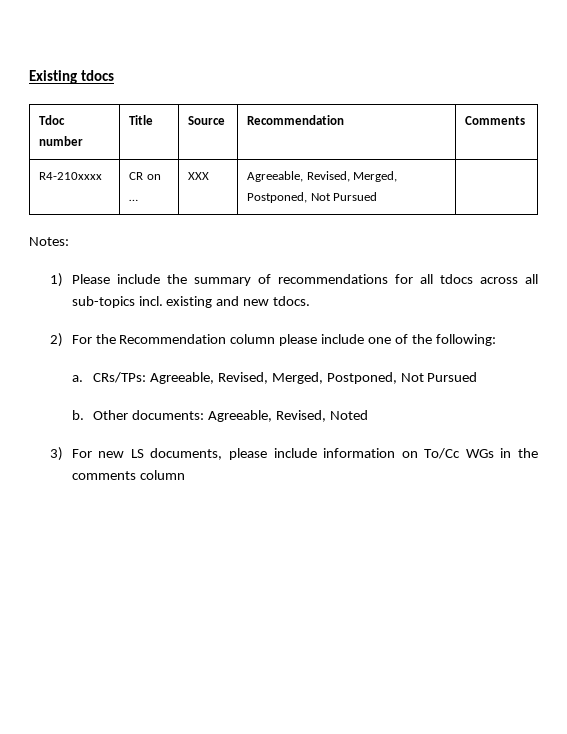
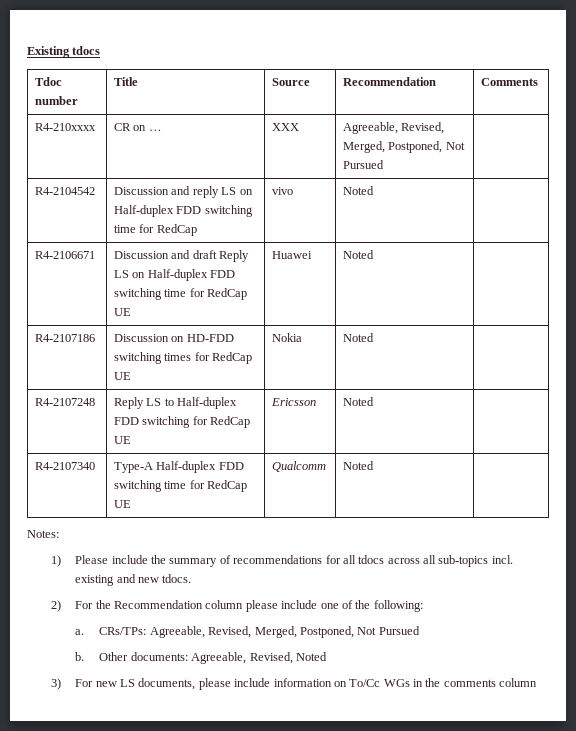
+ R4-2104542 | Discussion and reply LS on Half-duplex FDD switching time for RedCap | vivo | Noted |
+ R4-2106671 | Discussion and draft Reply LS on Half-duplex FDD switching time for RedCap UE | Huawei | Noted |
+ R4-2107186 | Discussion on HD-FDD switching times for RedCap UE | Nokia | Noted |
+ R4-2107248 | Reply LS to Half-duplex FDD switching for RedCap UE | Ericsson | Noted |
+ R4-2107340 | Type-A Half-duplex FDD switching time for RedCap UE | Qualcomm | Noted |

